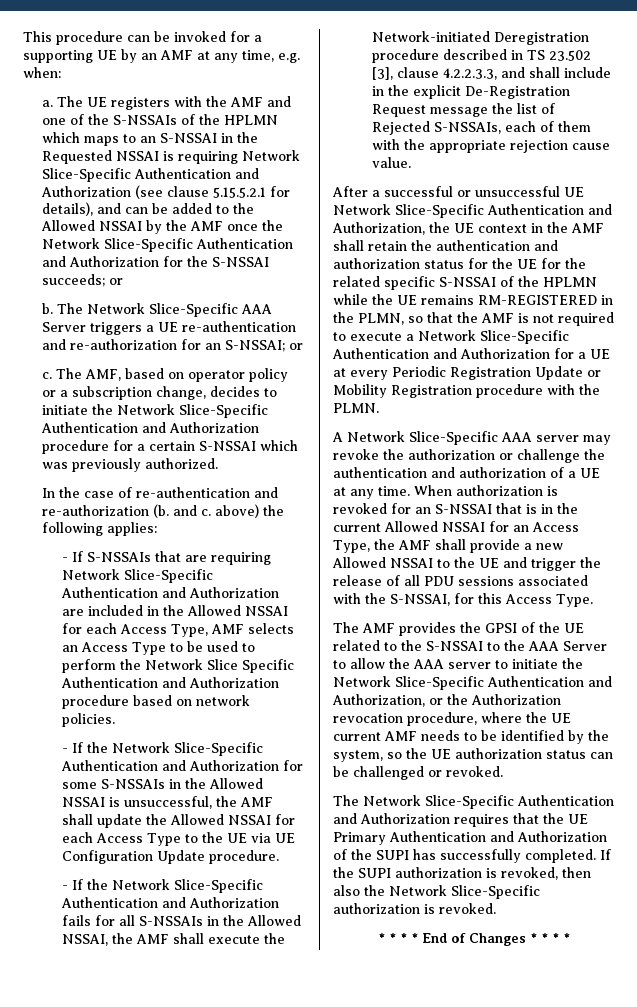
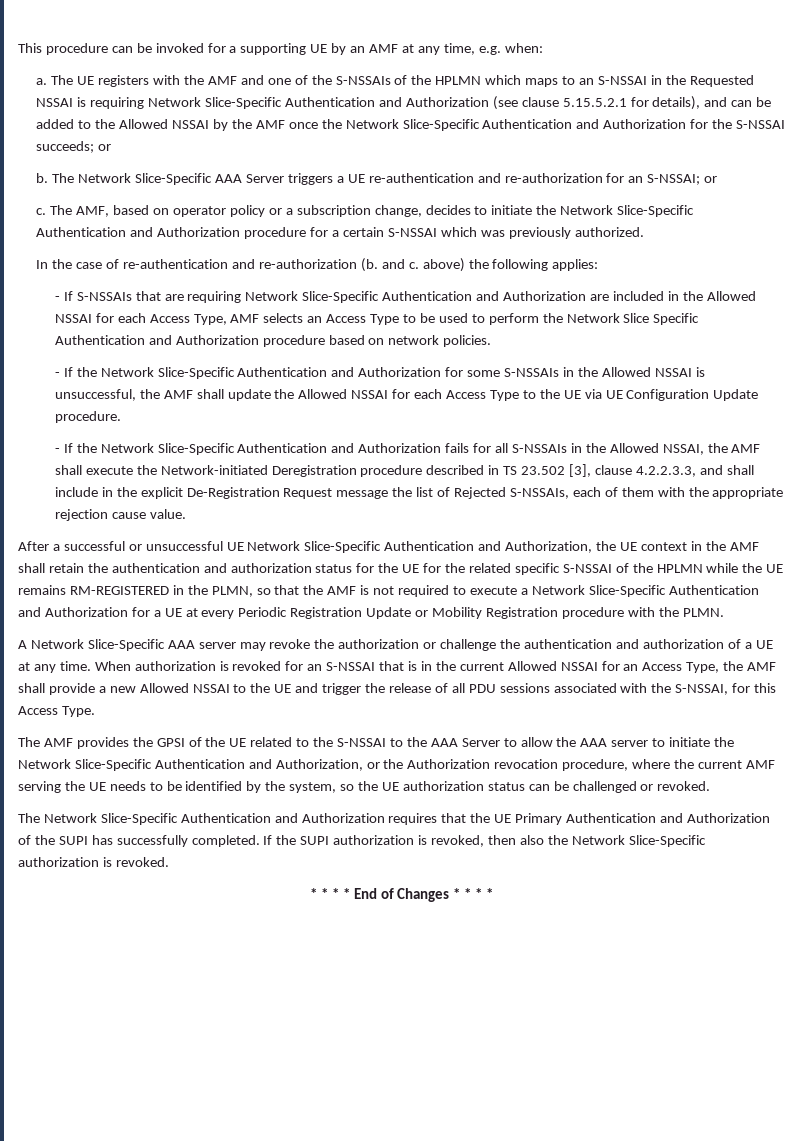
- The AMF provides the GPSI of the UE related to the S-NSSAI to the AAA Server to allow the AAA server to initiate the Network Slice-Specific Authentication and Authorization, or the Authorization revocation procedure, where the UE current AMF needs to be identified by the system, so the UE authorization status can be challenged or revoked.
+ The AMF provides the GPSI of the UE related to the S-NSSAI to the AAA Server to allow the AAA server to initiate the Network Slice-Specific Authentication and Authorization, or the Authorization revocation procedure, where the current AMF serving the UE needs to be identified by the system, so the UE authorization status can be challenged or revoked.

